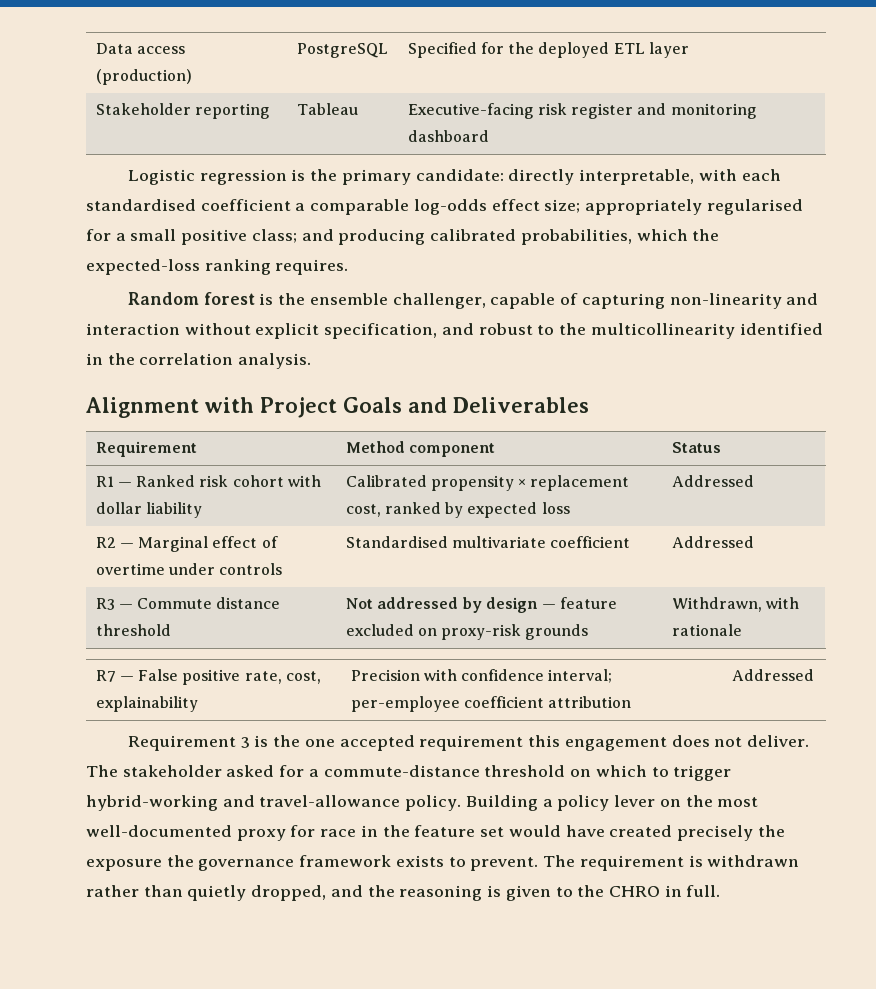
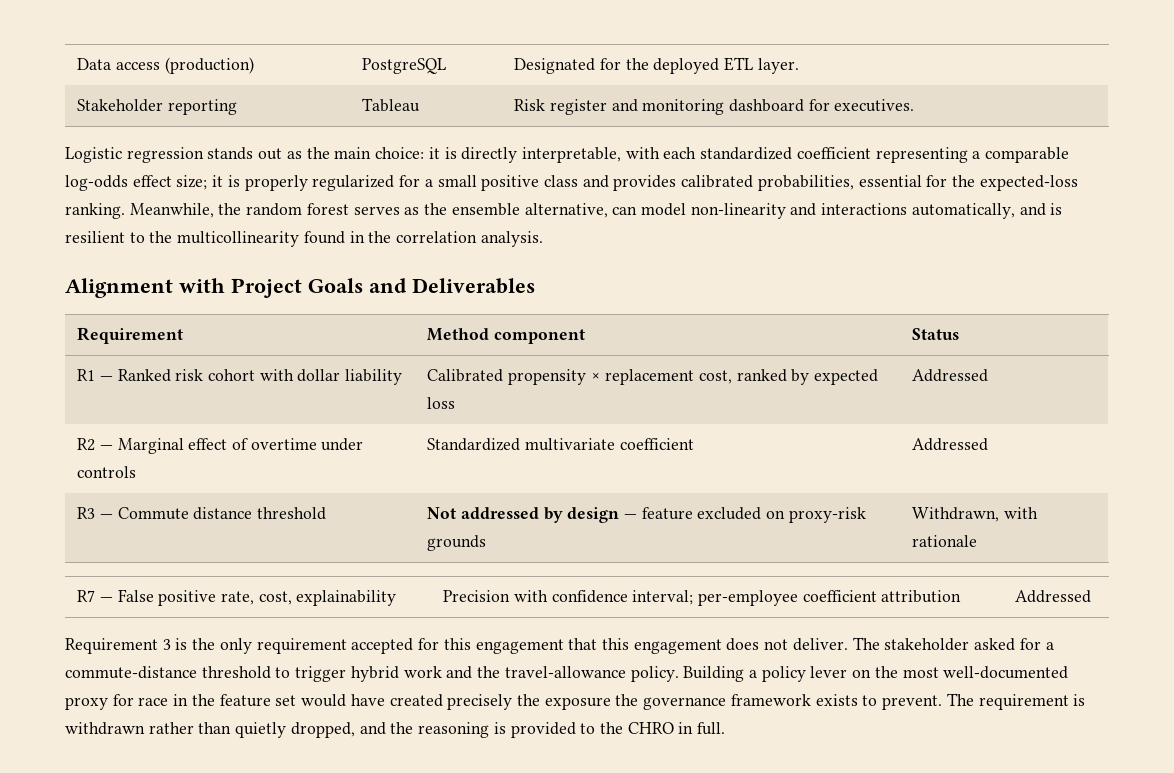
- Data access (production) | PostgreSQL | Specified for the deployed ETL layer
+ Data access (production) | PostgreSQL | Designated for the deployed ETL layer.
- Stakeholder reporting | Tableau | Executive-facing risk register and monitoring dashboard
+ Stakeholder reporting | Tableau | Risk register and monitoring dashboard for executives.
- Logistic regression is the primary candidate: directly interpretable, with each standardised coefficient a comparable log-odds effect size; appropriately regularised for a small positive class; and producing calibrated probabilities, which the expected-loss ranking requires.
- Random forest is the ensemble challenger, capable of capturing non-linearity and interaction without explicit specification, and robust to the multicollinearity identified in the correlation analysis.
+ Logistic regression stands out as the main choice: it is directly interpretable, with each standardized coefficient representing a comparable log-odds effect size; it is properly regularized for a small positive class and provides calibrated probabilities, essential for the expected-loss ranking. Meanwhile, the random forest serves as the ensemble alternative, can model non-linearity and interactions automatically, and is resilient to the multicollinearity found in the correlation analysis.
- R2 — Marginal effect of overtime under controls | Standardised multivariate coefficient | Addressed
+ R2 — Marginal effect of overtime under controls | Standardized multivariate coefficient | Addressed
- Requirement 3 is the one accepted requirement this engagement does not deliver.
+ Requirement 3 is the only requirement accepted for this engagement that this engagement does not deliver.
- The stakeholder asked for a commute-distance threshold on which to trigger hybrid-working and travel-allowance policy.
+ The stakeholder asked for a commute-distance threshold to trigger hybrid work and the travel-allowance policy.
- The requirement is withdrawn rather than quietly dropped, and the reasoning is given to the CHRO in full.
+ The requirement is withdrawn rather than quietly dropped, and the reasoning is provided to the CHRO in full.

